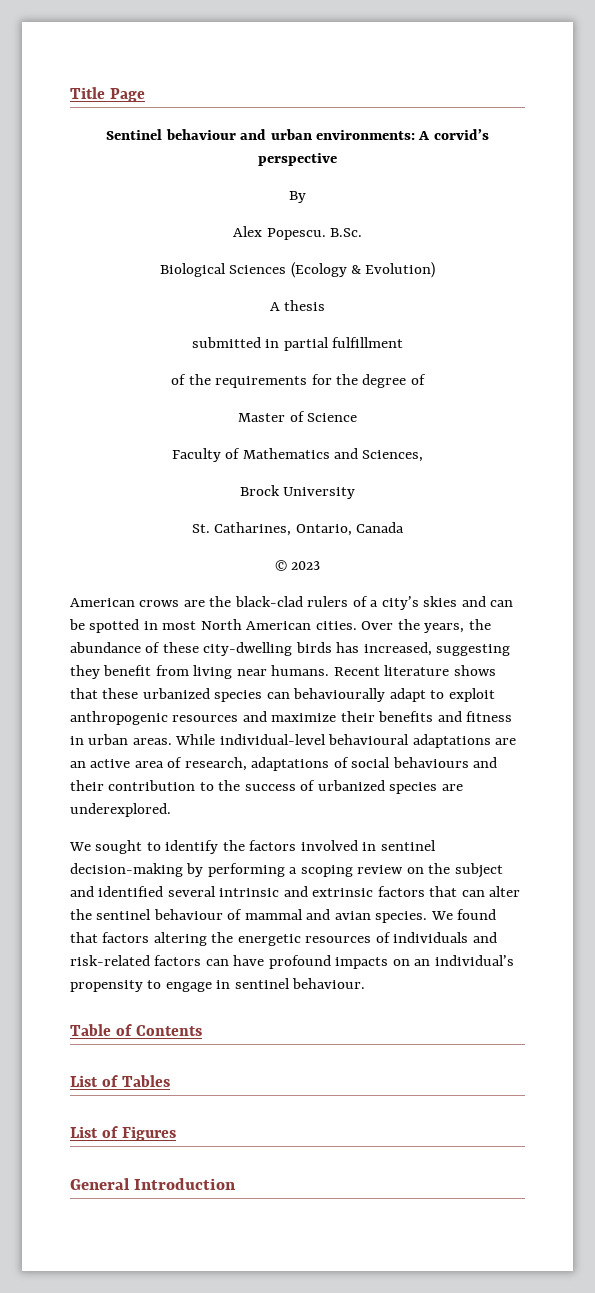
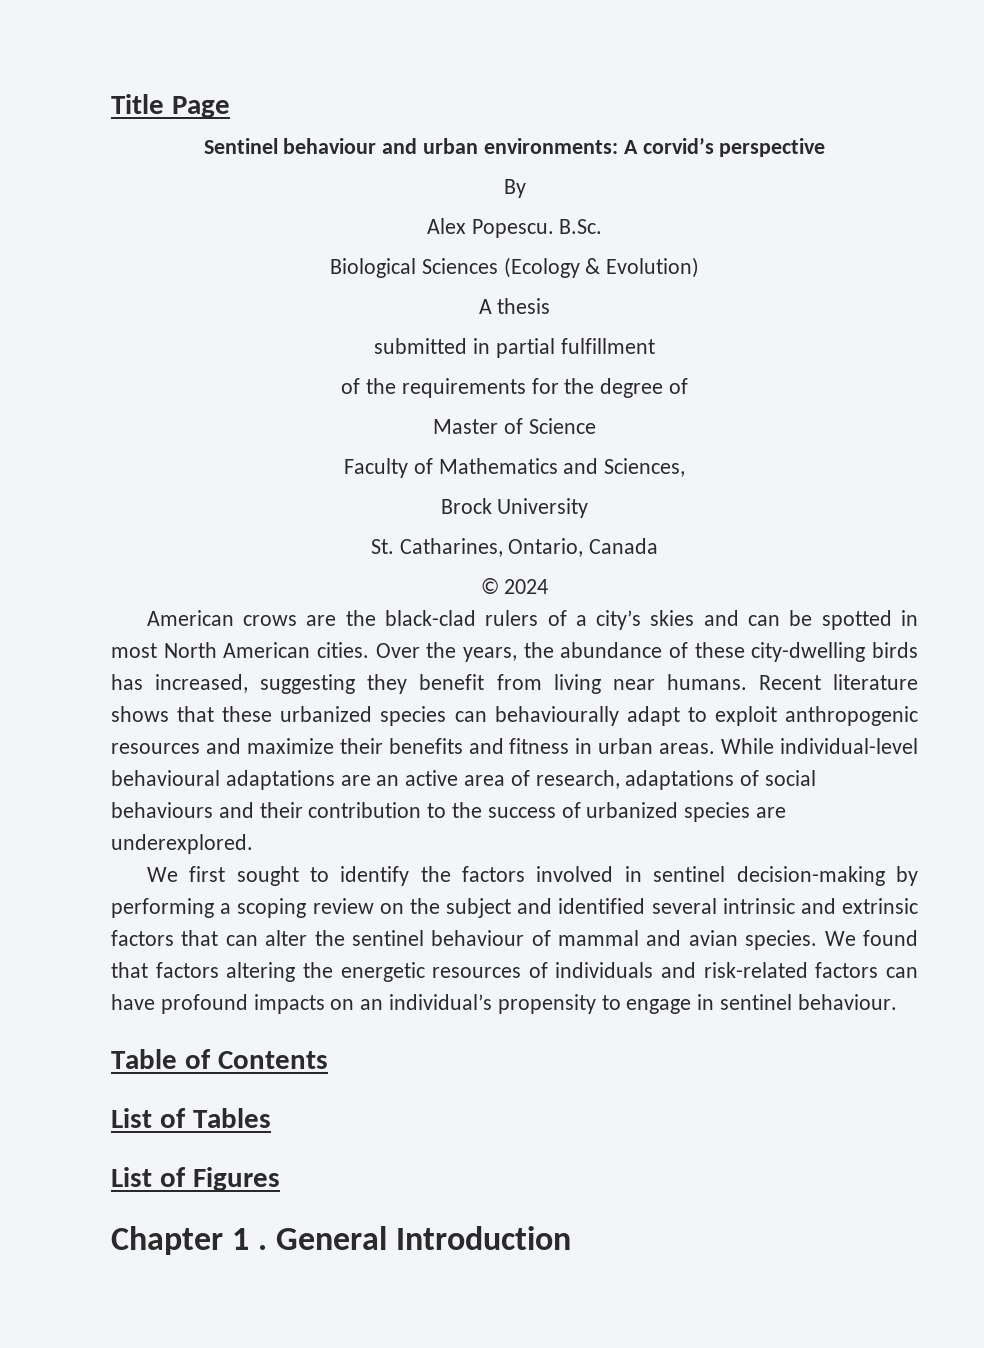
- © 2023
+ © 2024
- We sought to identify the factors involved in sentinel decision-making by performing a scoping review on the subject and identified several intrinsic and extrinsic factors that can alter the sentinel behaviour of mammal and avian species.
+ We first sought to identify the factors involved in sentinel decision-making by performing a scoping review on the subject and identified several intrinsic and extrinsic factors that can alter the sentinel behaviour of mammal and avian species.
+ Chapter 1 .

